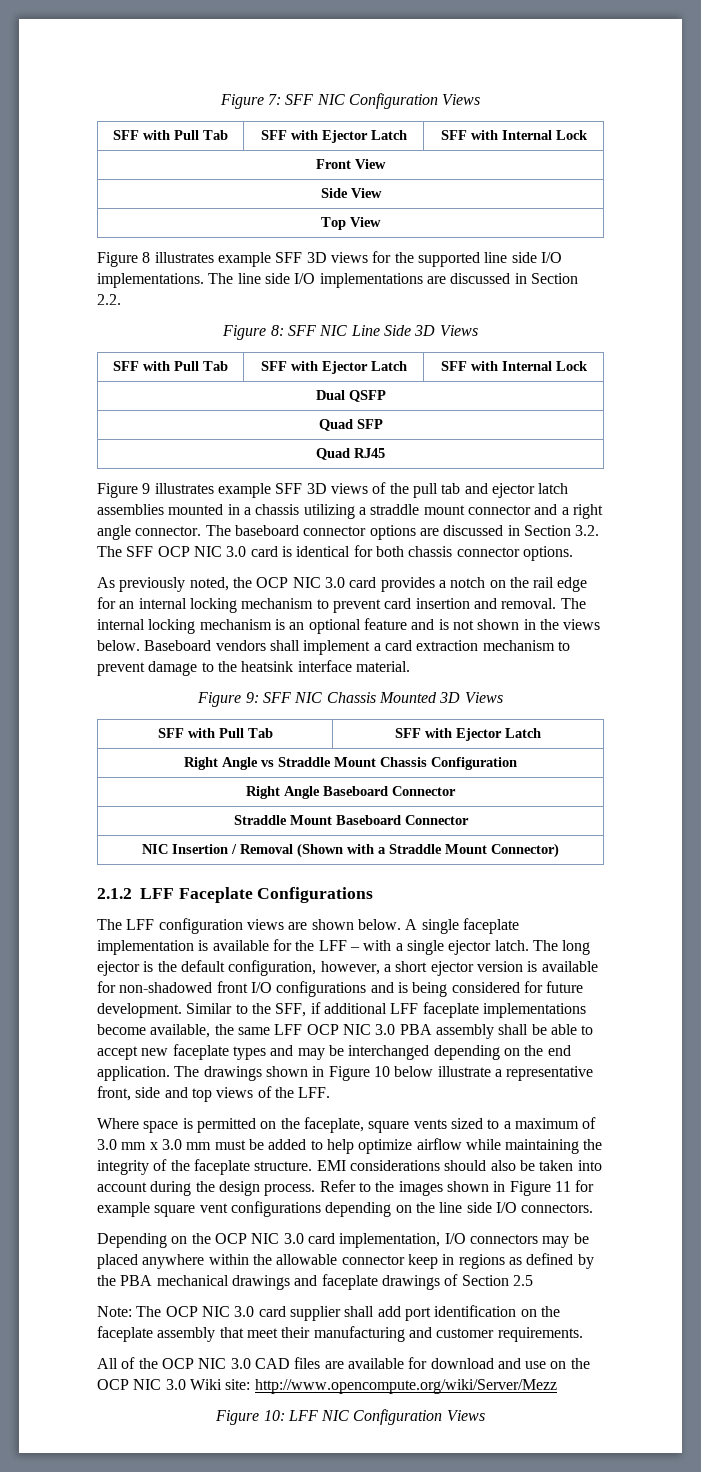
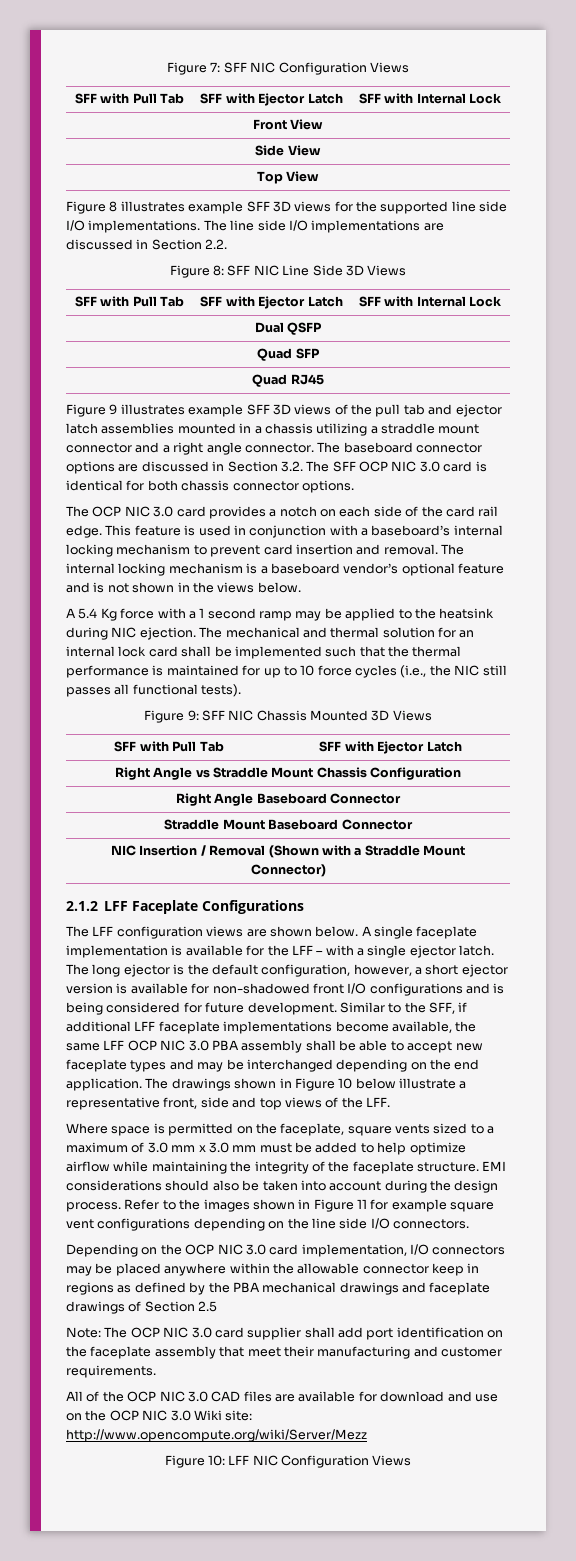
- As previously noted, the OCP NIC 3.0 card provides a notch on the rail edge for an internal locking mechanism to prevent card insertion and removal.
+ The OCP NIC 3.0 card provides a notch on each side of the card rail edge. This feature is used in conjunction with a baseboard’s internal locking mechanism to prevent card insertion and removal.
- The internal locking mechanism is an optional feature and is not shown in the views below. Baseboard vendors shall implement a card extraction mechanism to prevent damage to the heatsink interface material.
+ The internal locking mechanism is a baseboard vendor’s optional feature and is not shown in the views below.
+ A 5.4 Kg force with a 1 second ramp may be applied to the heatsink during NIC ejection. The mechanical and thermal solution for an internal lock card shall be implemented such that the thermal performance is maintained for up to 10 force cycles (i.e., the NIC still passes all functional tests).

